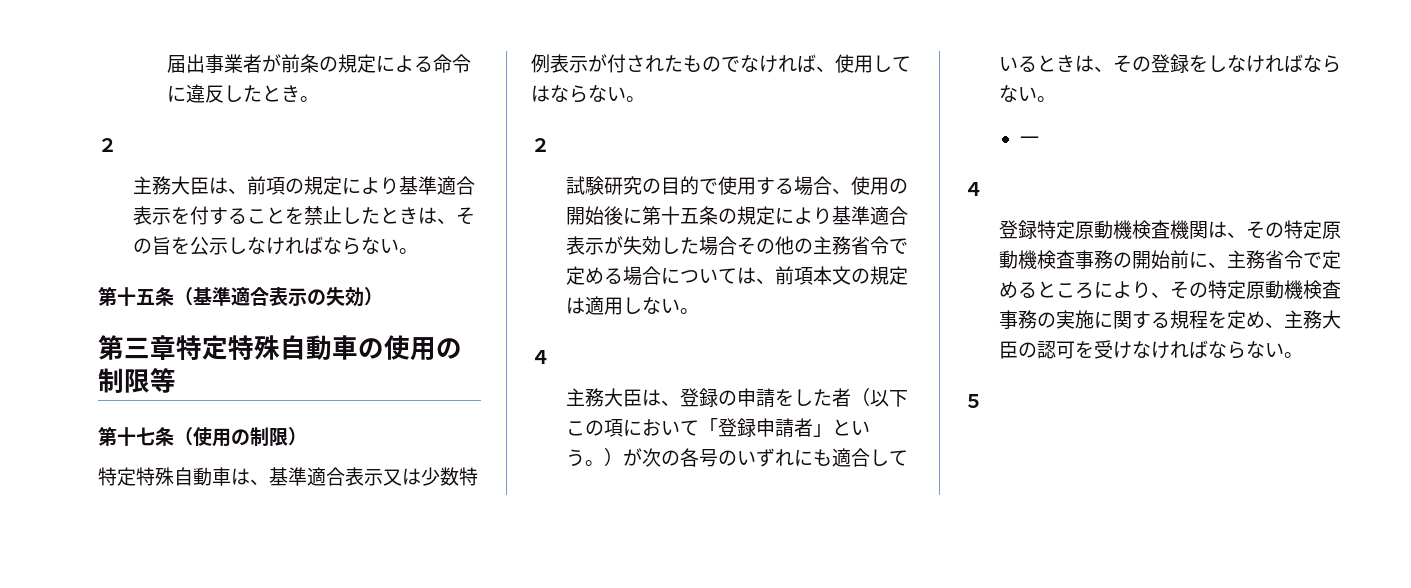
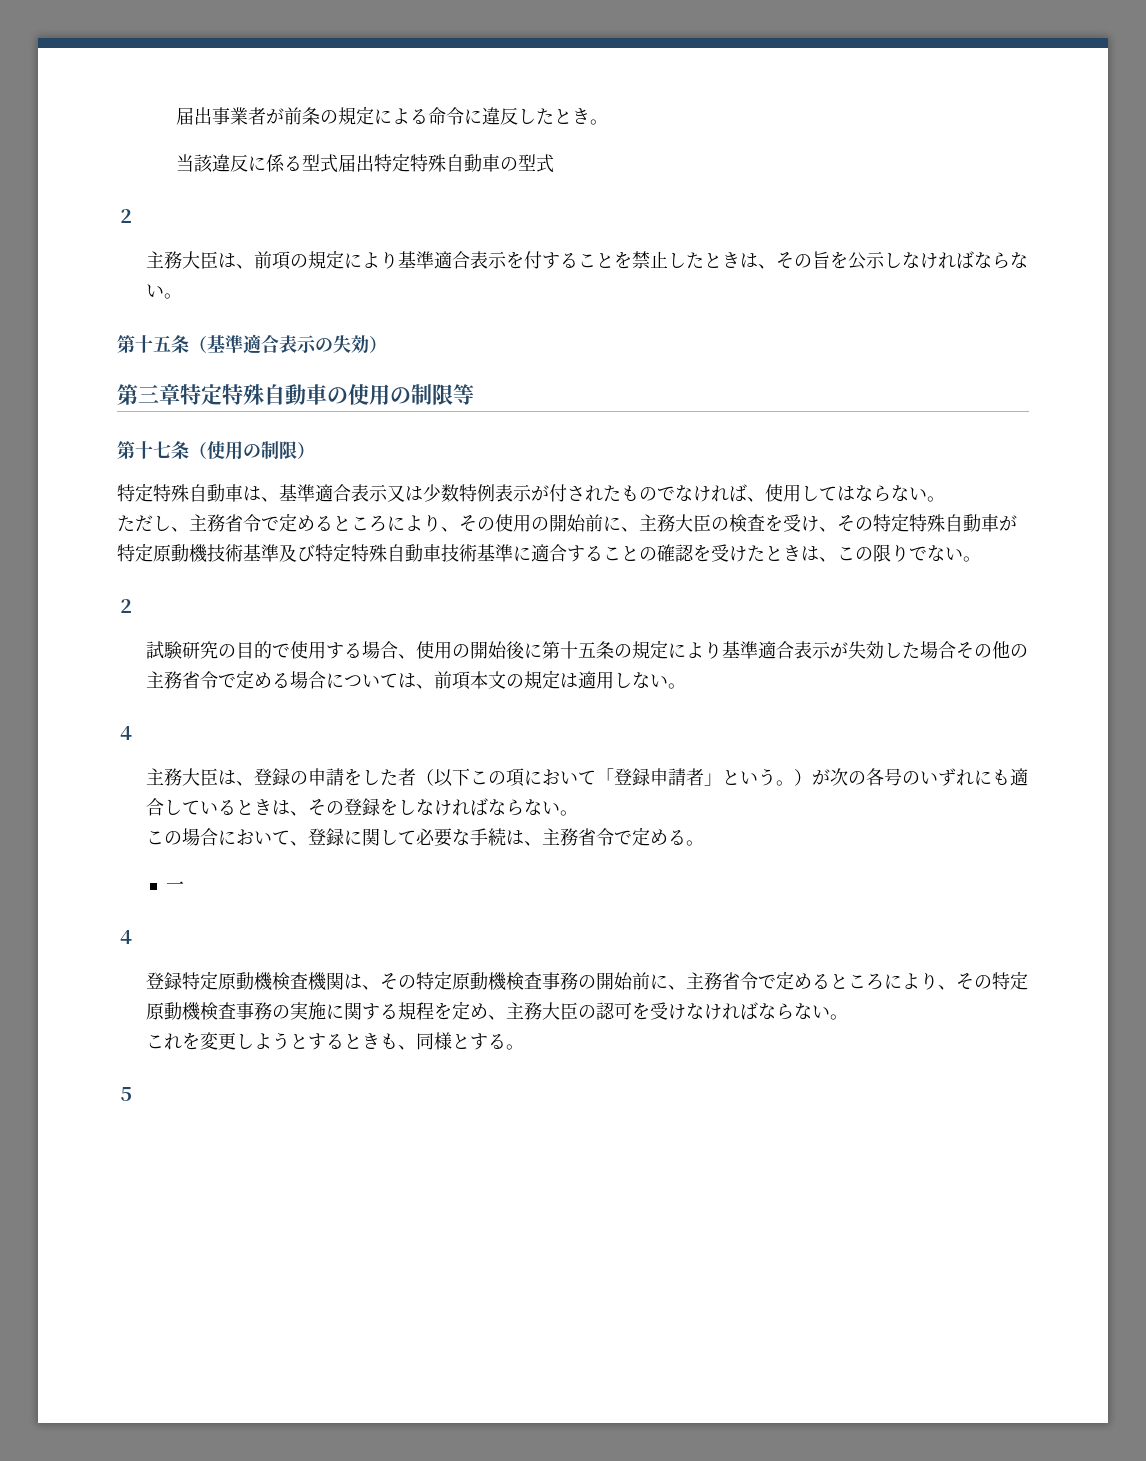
+ 当該違反に係る型式届出特定特殊自動車の型式
+ ただし、主務省令で定めるところにより、その使用の開始前に、主務大臣の検査を受け、その特定特殊自動車が特定原動機技術基準及び特定特殊自動車技術基準に適合することの確認を受けたときは、この限りでない。
+ この場合において、登録に関して必要な手続は、主務省令で定める。
+ これを変更しようとするときも、同様とする。

